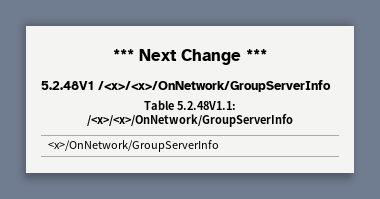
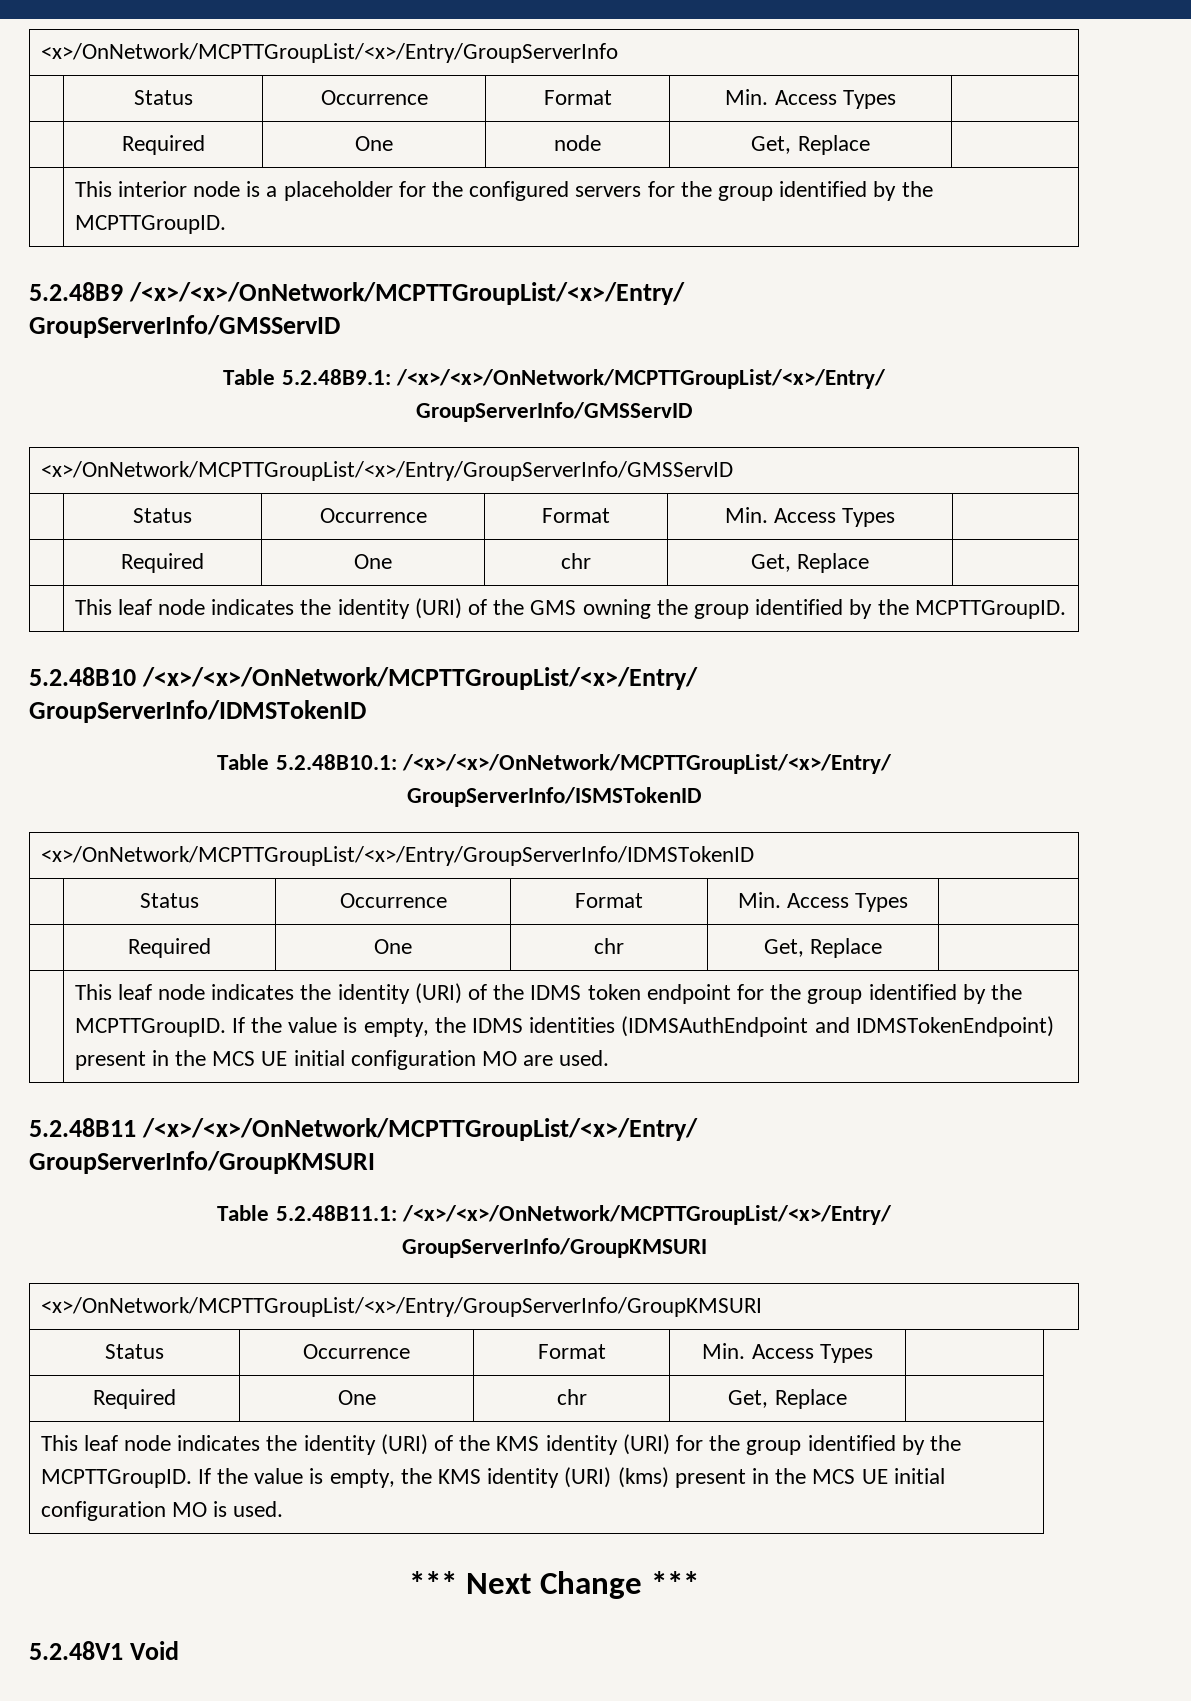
+ <x>/OnNetwork/MCPTTGroupList/<x>/Entry/GroupServerInfo
+ | Status | Occurrence | Format | Min. Access Types |
+ | Required | One | node | Get, Replace |
+ | This interior node is a placeholder for the configured servers for the group identified by the MCPTTGroupID.
+ 5.2.48B9 /<x>/<x>/OnNetwork/MCPTTGroupList/<x>/Entry/
+ GroupServerInfo/GMSServID
+ Table 5.2.48B9.1: /<x>/<x>/OnNetwork/MCPTTGroupList/<x>/Entry/
+ GroupServerInfo/GMSServID
+ <x>/OnNetwork/MCPTTGroupList/<x>/Entry/GroupServerInfo/GMSServID
+ | Status | Occurrence | Format | Min. Access Types |
+ | Required | One | chr | Get, Replace |
+ | This leaf node indicates the identity (URI) of the GMS owning the group identified by the MCPTTGroupID.
+ 5.2.48B10 /<x>/<x>/OnNetwork/MCPTTGroupList/<x>/Entry/
+ GroupServerInfo/IDMSTokenID
+ Table 5.2.48B10.1: /<x>/<x>/OnNetwork/MCPTTGroupList/<x>/Entry/
+ GroupServerInfo/ISMSTokenID
+ <x>/OnNetwork/MCPTTGroupList/<x>/Entry/GroupServerInfo/IDMSTokenID
+ | Status | Occurrence | Format | Min. Access Types |
+ | Required | One | chr | Get, Replace |
+ | This leaf node indicates the identity (URI) of the IDMS token endpoint for the group identified by the MCPTTGroupID. If the value is empty, the IDMS identities (IDMSAuthEndpoint and IDMSTokenEndpoint) present in the MCS UE initial configuration MO are used.
+ 5.2.48B11 /<x>/<x>/OnNetwork/MCPTTGroupList/<x>/Entry/
+ GroupServerInfo/GroupKMSURI
+ Table 5.2.48B11.1: /<x>/<x>/OnNetwork/MCPTTGroupList/<x>/Entry/
+ GroupServerInfo/GroupKMSURI
+ <x>/OnNetwork/MCPTTGroupList/<x>/Entry/GroupServerInfo/GroupKMSURI
+ Status | Occurrence | Format | Min. Access Types |
+ Required | One | chr | Get, Replace |
+ This leaf node indicates the identity (URI) of the KMS identity (URI) for the group identified by the MCPTTGroupID. If the value is empty, the KMS identity (URI) (kms) present in the MCS UE initial configuration MO is used.
- 5.2.48V1 /<x>/<x>/OnNetwork/GroupServerInfo
- Table 5.2.48V1.1: /<x>/<x>/OnNetwork/GroupServerInfo
- <x>/OnNetwork/GroupServerInfo
+ 5.2.48V1 Void

